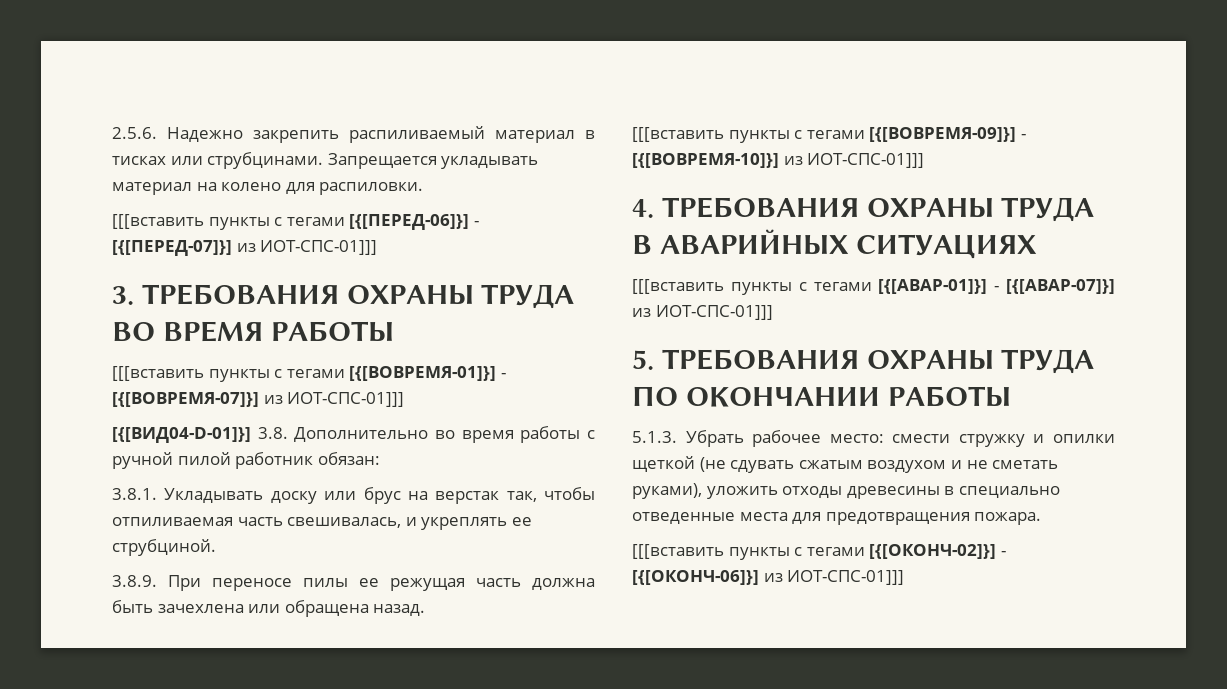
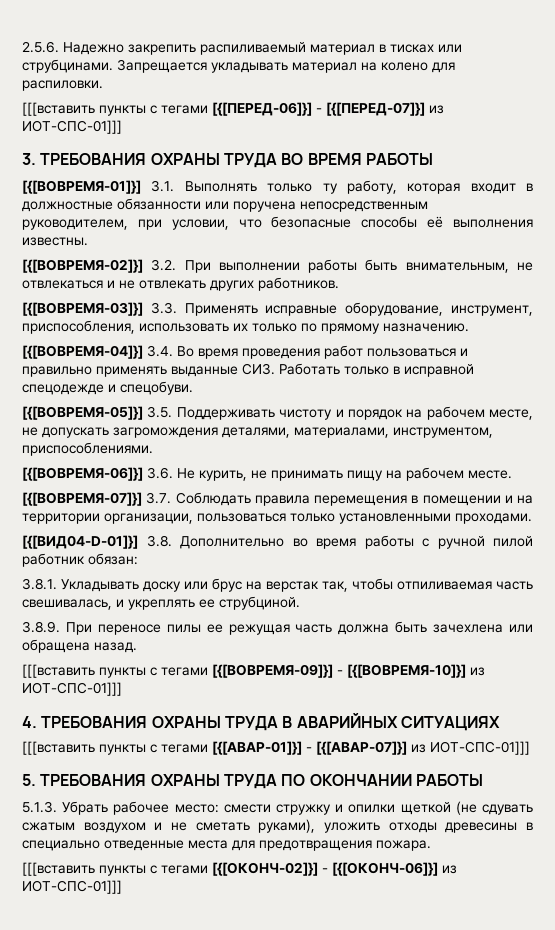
- [[[вставить пункты с тегами [{[ВОВРЕМЯ-01]}] - [{[ВОВРЕМЯ-07]}] из ИОТ-СПС-01]]]
+ [{[ВОВРЕМЯ-01]}] 3.1. Выполнять только ту работу, которая входит в должностные обязанности или поручена непосредственным руководителем, при условии, что безопасные способы её выполнения известны.
+ [{[ВОВРЕМЯ-02]}] 3.2. При выполнении работы быть внимательным, не отвлекаться и не отвлекать других работников.
+ [{[ВОВРЕМЯ-03]}] 3.3. Применять исправные оборудование, инструмент, приспособления, использовать их только по прямому назначению.
+ [{[ВОВРЕМЯ-04]}] 3.4. Во время проведения работ пользоваться и правильно применять выданные СИЗ. Работать только в исправной спецодежде и спецобуви.
+ [{[ВОВРЕМЯ-05]}] 3.5. Поддерживать чистоту и порядок на рабочем месте, не допускать загромождения деталями, материалами, инструментом, приспособлениями.
+ [{[ВОВРЕМЯ-06]}] 3.6. Не курить, не принимать пищу на рабочем месте.
+ [{[ВОВРЕМЯ-07]}] 3.7. Соблюдать правила перемещения в помещении и на территории организации, пользоваться только установленными проходами.

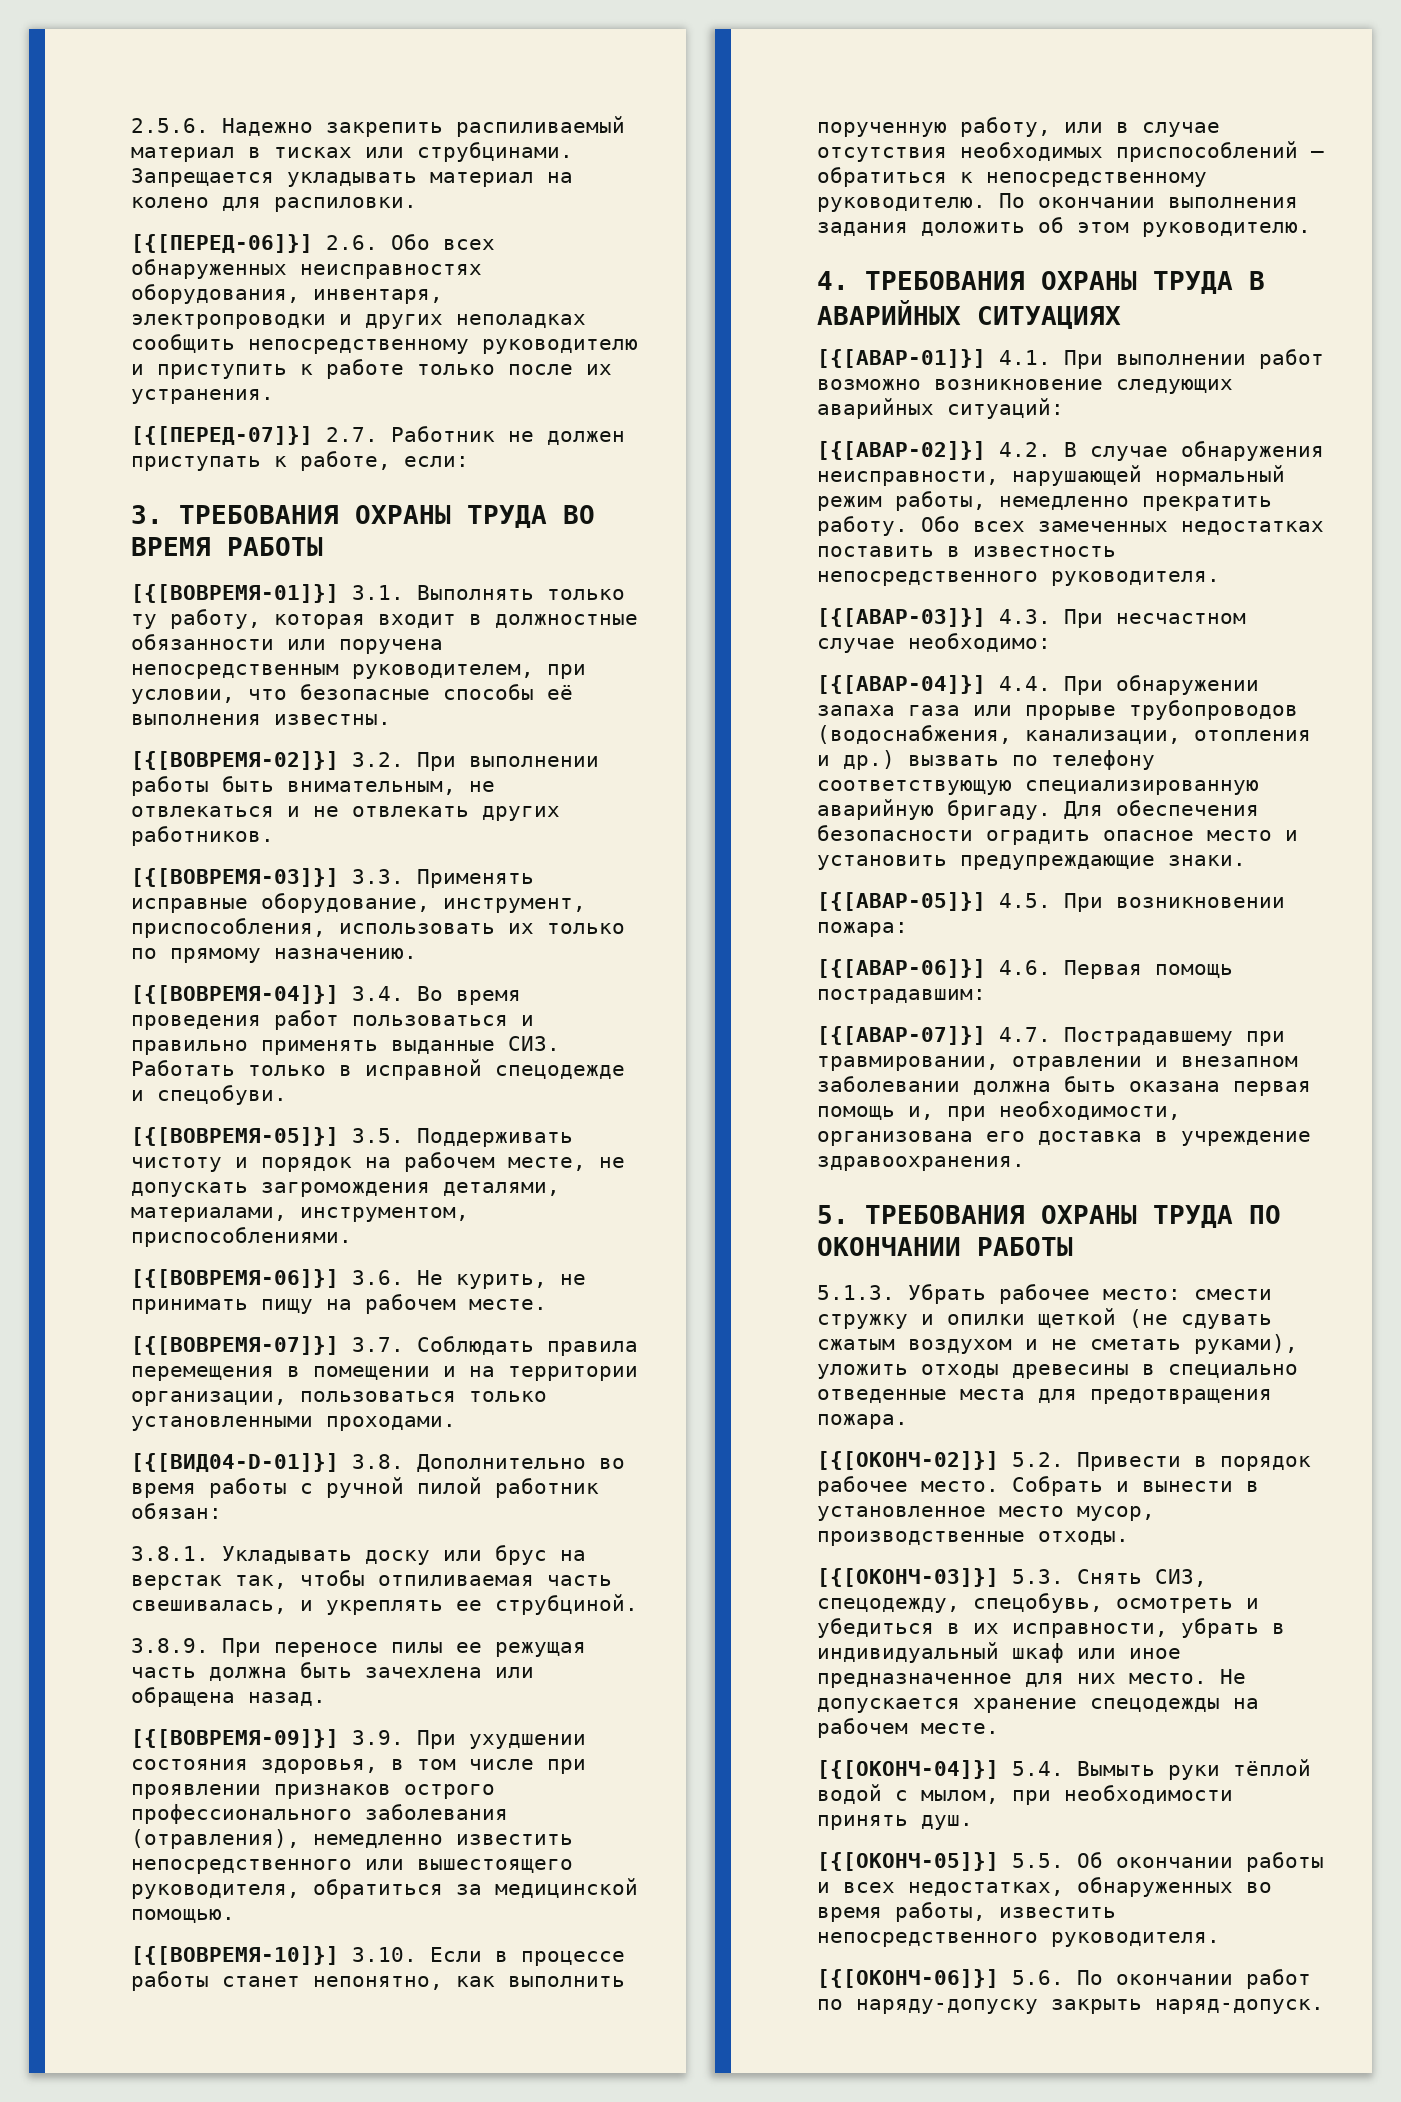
- [[[вставить пункты с тегами [{[ПЕРЕД-06]}] - [{[ПЕРЕД-07]}] из ИОТ-СПС-01]]]
+ [{[ПЕРЕД-06]}] 2.6. Обо всех обнаруженных неисправностях оборудования, инвентаря, электропроводки и других неполадках сообщить непосредственному руководителю и приступить к работе только после их устранения.
+ [{[ПЕРЕД-07]}] 2.7. Работник не должен приступать к работе, если:
- [[[вставить пункты с тегами [{[ВОВРЕМЯ-09]}] - [{[ВОВРЕМЯ-10]}] из ИОТ-СПС-01]]]
+ [{[ВОВРЕМЯ-09]}] 3.9. При ухудшении состояния здоровья, в том числе при проявлении признаков острого профессионального заболевания (отравления), немедленно известить непосредственного или вышестоящего руководителя, обратиться за медицинской помощью.
+ [{[ВОВРЕМЯ-10]}] 3.10. Если в процессе работы станет непонятно, как выполнить порученную работу, или в случае отсутствия необходимых приспособлений – обратиться к непосредственному руководителю. По окончании выполнения задания доложить об этом руководителю.
- [[[вставить пункты с тегами [{[АВАР-01]}] - [{[АВАР-07]}] из ИОТ-СПС-01]]]
+ [{[АВАР-01]}] 4.1. При выполнении работ возможно возникновение следующих аварийных ситуаций:
+ [{[АВАР-02]}] 4.2. В случае обнаружения неисправности, нарушающей нормальный режим работы, немедленно прекратить работу. Обо всех замеченных недостатках поставить в известность непосредственного руководителя.
+ [{[АВАР-03]}] 4.3. При несчастном случае необходимо:
+ [{[АВАР-04]}] 4.4. При обнаружении запаха газа или прорыве трубопроводов (водоснабжения, канализации, отопления и др.) вызвать по телефону соответствующую специализированную аварийную бригаду. Для обеспечения безопасности оградить опасное место и установить предупреждающие знаки.
+ [{[АВАР-05]}] 4.5. При возникновении пожара:
+ [{[АВАР-06]}] 4.6. Первая помощь пострадавшим:
+ [{[АВАР-07]}] 4.7. Пострадавшему при травмировании, отравлении и внезапном заболевании должна быть оказана первая помощь и, при необходимости, организована его доставка в учреждение здравоохранения.
- [[[вставить пункты с тегами [{[ОКОНЧ-02]}] - [{[ОКОНЧ-06]}] из ИОТ-СПС-01]]]
+ [{[ОКОНЧ-02]}] 5.2. Привести в порядок рабочее место. Собрать и вынести в установленное место мусор, производственные отходы.
+ [{[ОКОНЧ-03]}] 5.3. Снять СИЗ, спецодежду, спецобувь, осмотреть и убедиться в их исправности, убрать в индивидуальный шкаф или иное предназначенное для них место. Не допускается хранение спецодежды на рабочем месте.
+ [{[ОКОНЧ-04]}] 5.4. Вымыть руки тёплой водой с мылом, при необходимости принять душ.
+ [{[ОКОНЧ-05]}] 5.5. Об окончании работы и всех недостатках, обнаруженных во время работы, известить непосредственного руководителя.
+ [{[ОКОНЧ-06]}] 5.6. По окончании работ по наряду-допуску закрыть наряд-допуск.

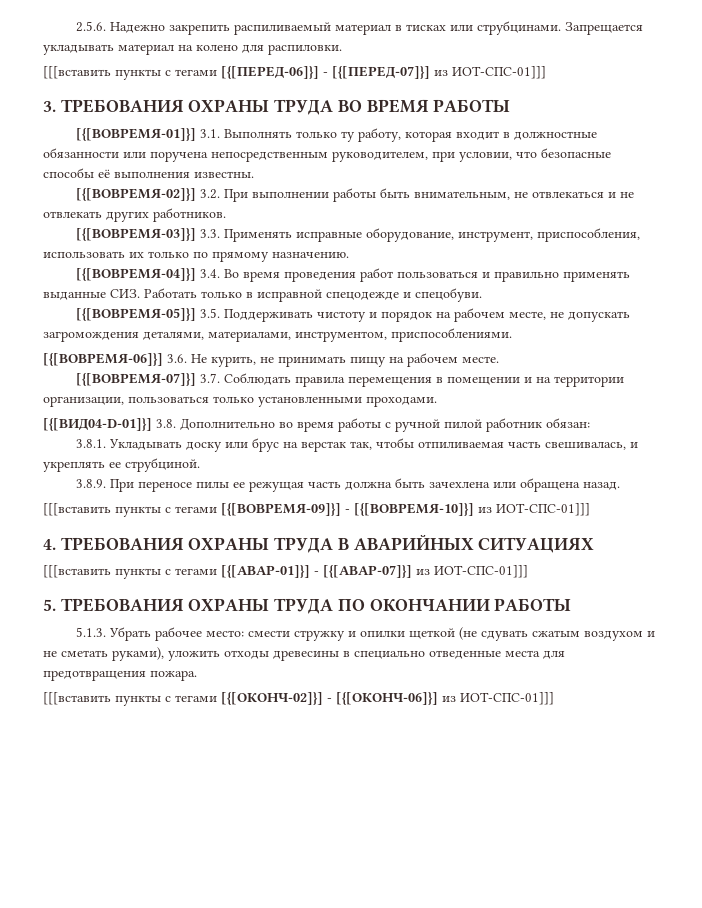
- [{[ПЕРЕД-06]}] 2.6. Обо всех обнаруженных неисправностях оборудования, инвентаря, электропроводки и других неполадках сообщить непосредственному руководителю и приступить к работе только после их устранения.
- [{[ПЕРЕД-07]}] 2.7. Работник не должен приступать к работе, если:
+ [[[вставить пункты с тегами [{[ПЕРЕД-06]}] - [{[ПЕРЕД-07]}] из ИОТ-СПС-01]]]
- [{[ВОВРЕМЯ-09]}] 3.9. При ухудшении состояния здоровья, в том числе при проявлении признаков острого профессионального заболевания (отравления), немедленно известить непосредственного или вышестоящего руководителя, обратиться за медицинской помощью.
- [{[ВОВРЕМЯ-10]}] 3.10. Если в процессе работы станет непонятно, как выполнить порученную работу, или в случае отсутствия необходимых приспособлений – обратиться к непосредственному руководителю. По окончании выполнения задания доложить об этом руководителю.
+ [[[вставить пункты с тегами [{[ВОВРЕМЯ-09]}] - [{[ВОВРЕМЯ-10]}] из ИОТ-СПС-01]]]
- [{[АВАР-01]}] 4.1. При выполнении работ возможно возникновение следующих аварийных ситуаций:
- [{[АВАР-02]}] 4.2. В случае обнаружения неисправности, нарушающей нормальный режим работы, немедленно прекратить работу. Обо всех замеченных недостатках поставить в известность непосредственного руководителя.
- [{[АВАР-03]}] 4.3. При несчастном случае необходимо:
- [{[АВАР-04]}] 4.4. При обнаружении запаха газа или прорыве трубопроводов (водоснабжения, канализации, отопления и др.) вызвать по телефону соответствующую специализированную аварийную бригаду. Для обеспечения безопасности оградить опасное место и установить предупреждающие знаки.
- [{[АВАР-05]}] 4.5. При возникновении пожара:
- [{[АВАР-06]}] 4.6. Первая помощь пострадавшим:
- [{[АВАР-07]}] 4.7. Пострадавшему при травмировании, отравлении и внезапном заболевании должна быть оказана первая помощь и, при необходимости, организована его доставка в учреждение здравоохранения.
+ [[[вставить пункты с тегами [{[АВАР-01]}] - [{[АВАР-07]}] из ИОТ-СПС-01]]]
- [{[ОКОНЧ-02]}] 5.2. Привести в порядок рабочее место. Собрать и вынести в установленное место мусор, производственные отходы.
- [{[ОКОНЧ-03]}] 5.3. Снять СИЗ, спецодежду, спецобувь, осмотреть и убедиться в их исправности, убрать в индивидуальный шкаф или иное предназначенное для них место. Не допускается хранение спецодежды на рабочем месте.
- [{[ОКОНЧ-04]}] 5.4. Вымыть руки тёплой водой с мылом, при необходимости принять душ.
- [{[ОКОНЧ-05]}] 5.5. Об окончании работы и всех недостатках, обнаруженных во время работы, известить непосредственного руководителя.
- [{[ОКОНЧ-06]}] 5.6. По окончании работ по наряду-допуску закрыть наряд-допуск.
+ [[[вставить пункты с тегами [{[ОКОНЧ-02]}] - [{[ОКОНЧ-06]}] из ИОТ-СПС-01]]]

